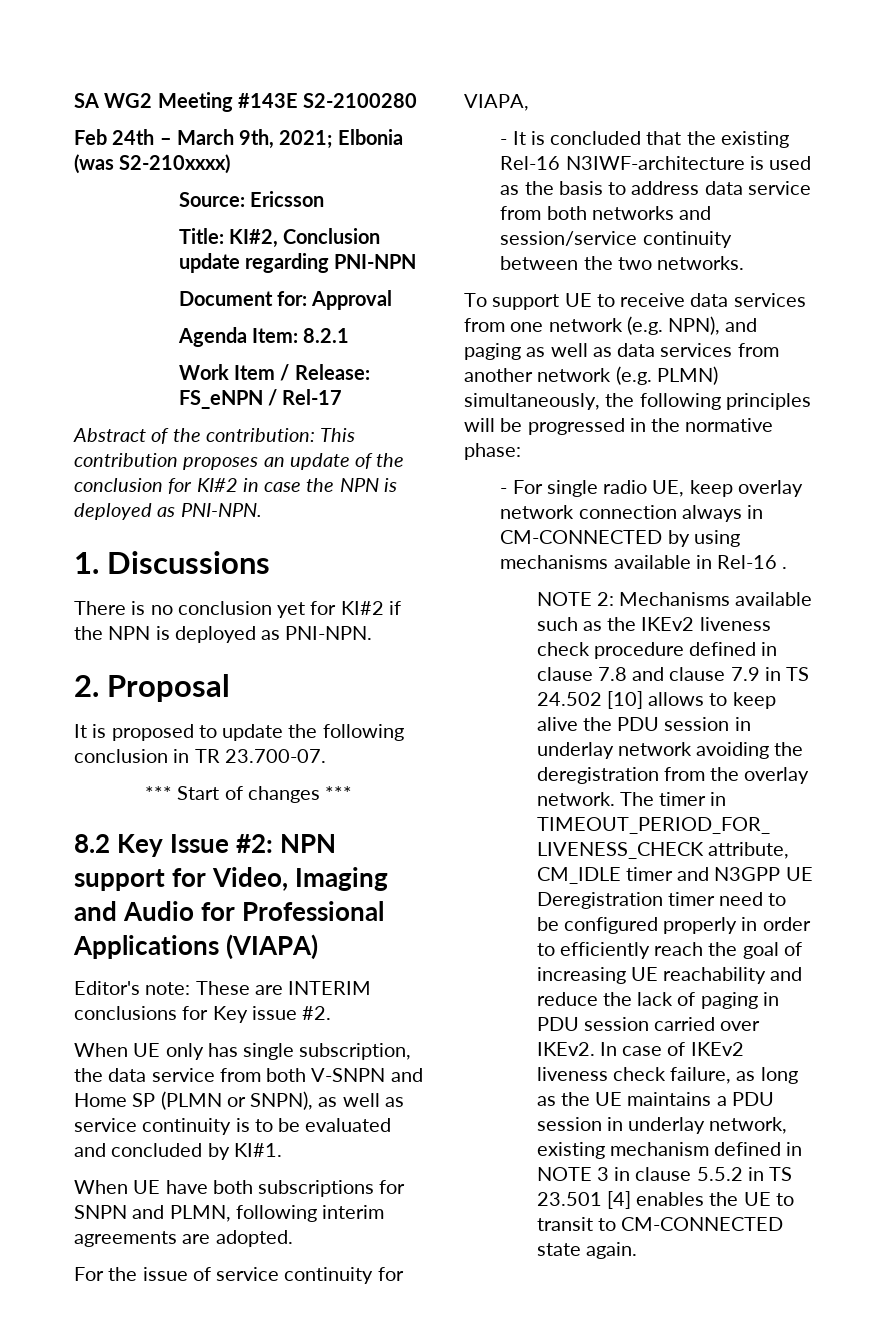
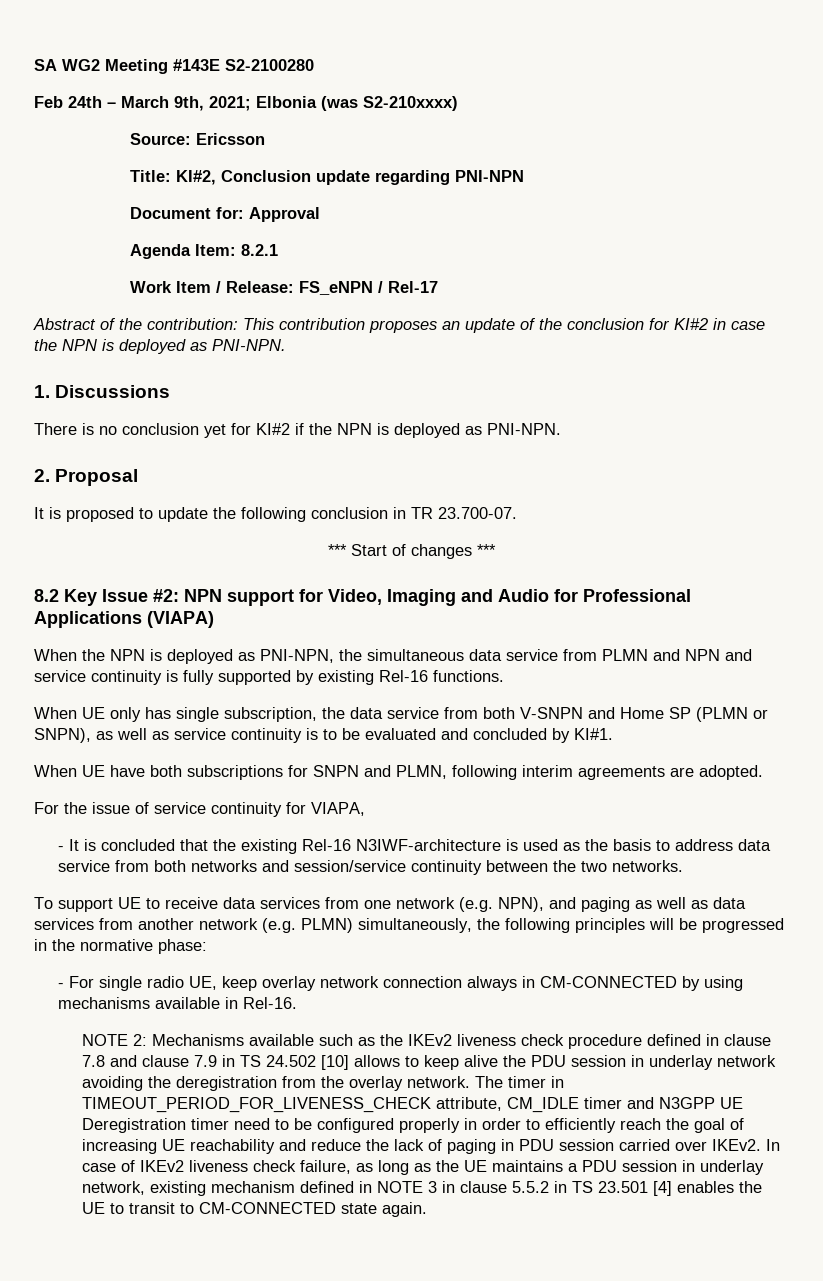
- Editor's note: These are INTERIM conclusions for Key issue #2.
+ When the NPN is deployed as PNI-NPN, the simultaneous data service from PLMN and NPN and service continuity is fully supported by existing Rel-16 functions.
- - For single radio UE, keep overlay network connection always in CM-CONNECTED by using mechanisms available in Rel-16 .
+ - For single radio UE, keep overlay network connection always in CM-CONNECTED by using mechanisms available in Rel-16.

